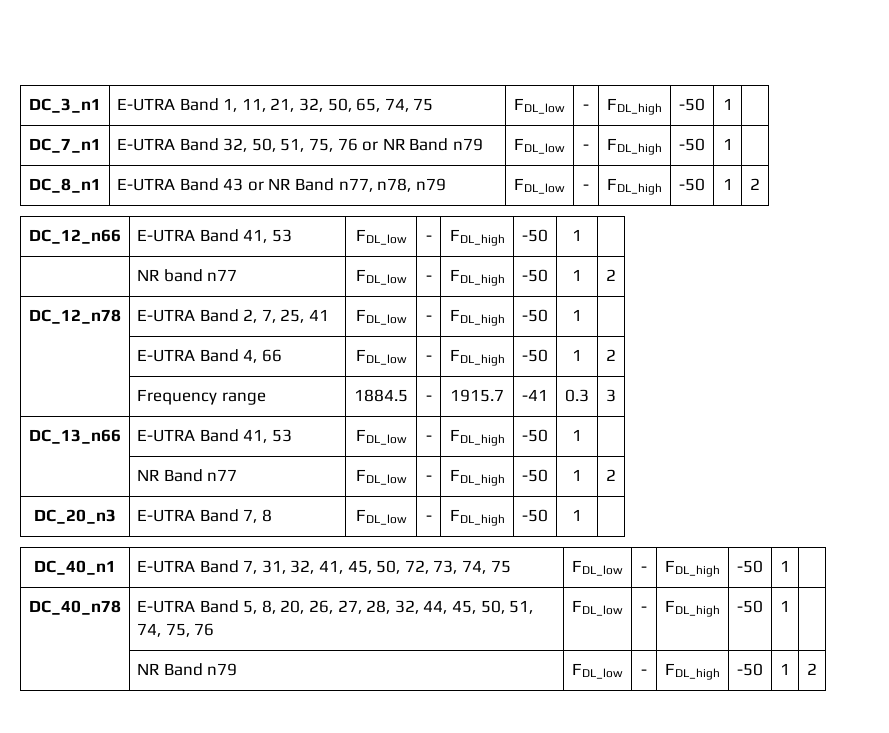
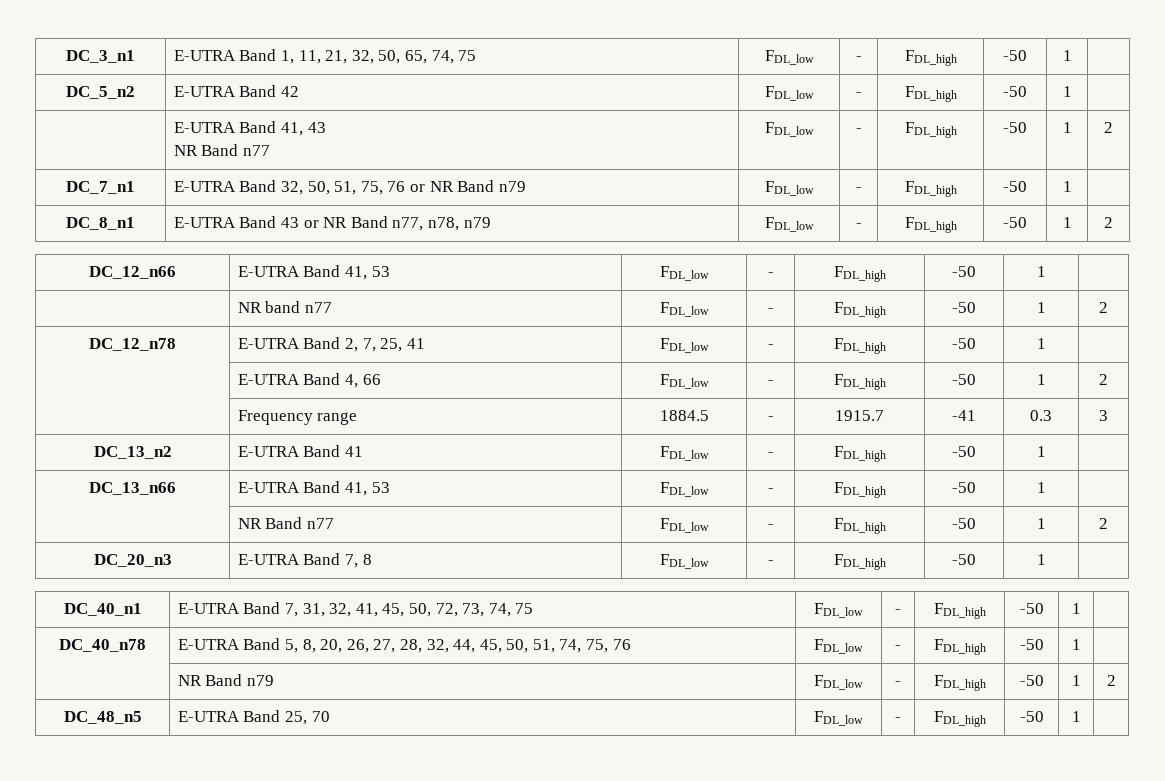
+ DC_5_n2 | E-UTRA Band 42 | FDL_low | - | FDL_high | -50 | 1 |
+ | E-UTRA Band 41, 43
+ NR Band n77 | FDL_low | - | FDL_high | -50 | 1 | 2
+ DC_13_n2 | E-UTRA Band 41 | FDL_low | - | FDL_high | -50 | 1 |
+ DC_48_n5 | E-UTRA Band 25, 70 | FDL_low | - | FDL_high | -50 | 1 |

